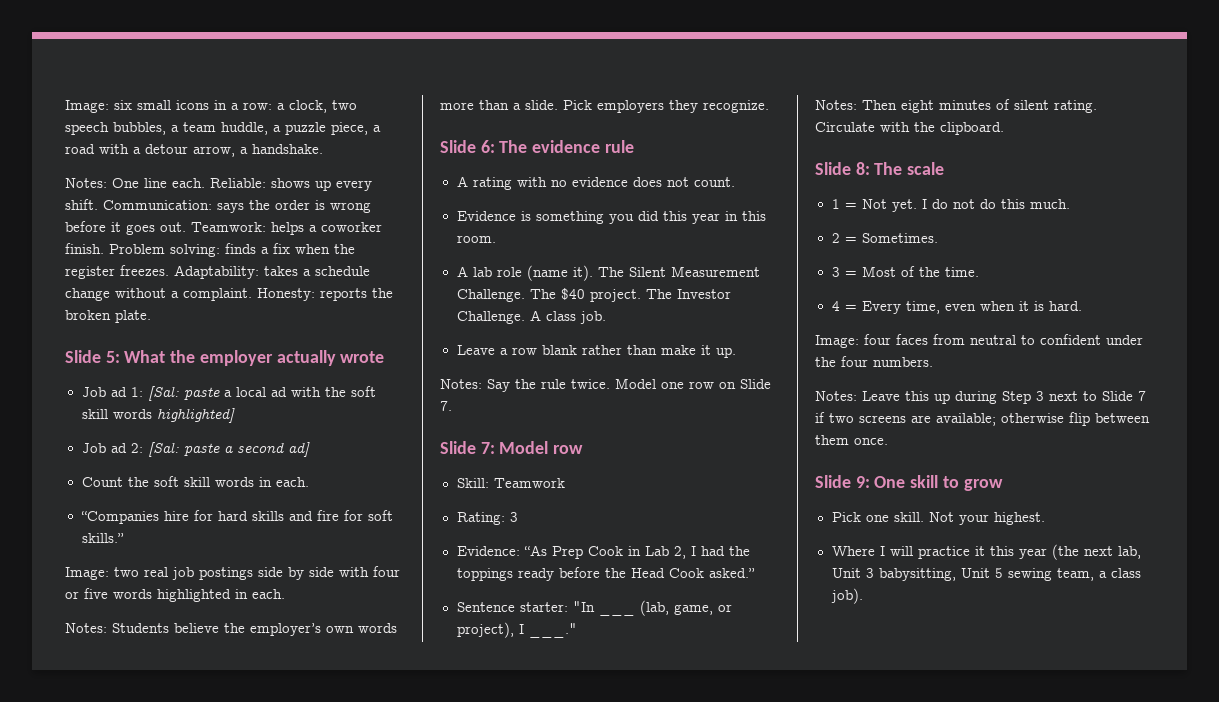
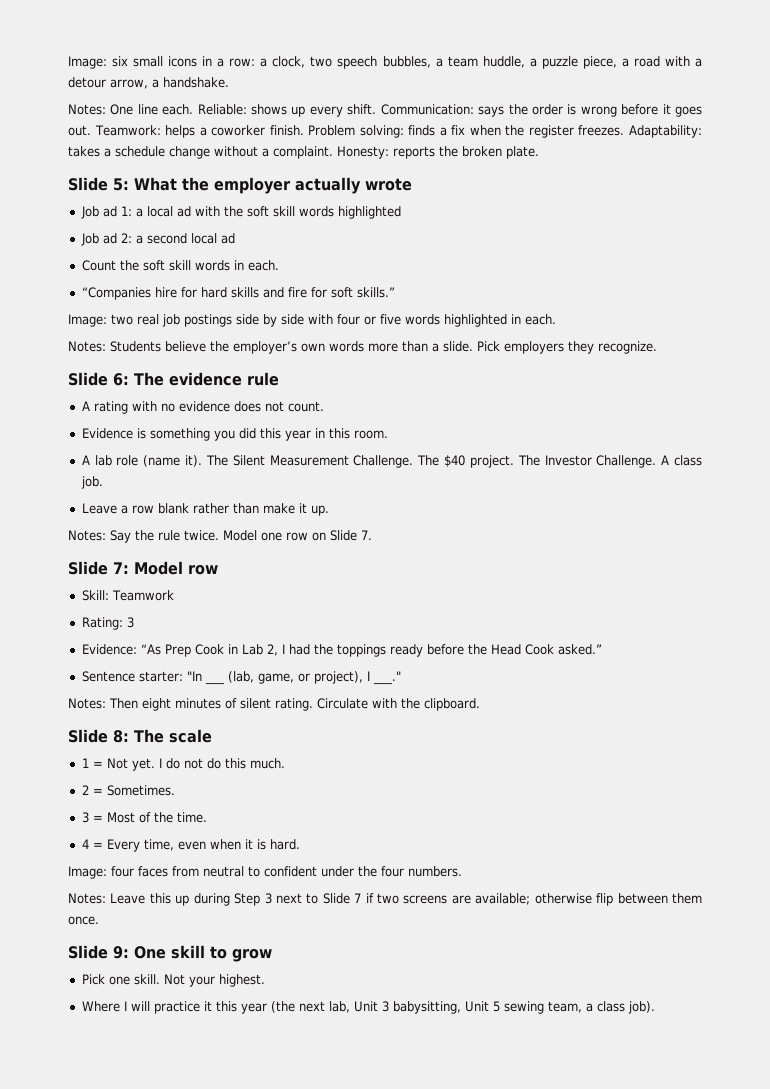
- Job ad 1: [Sal: paste a local ad with the soft skill words highlighted]
+ Job ad 1: a local ad with the soft skill words highlighted
- Job ad 2: [Sal: paste a second ad]
+ Job ad 2: a second local ad

